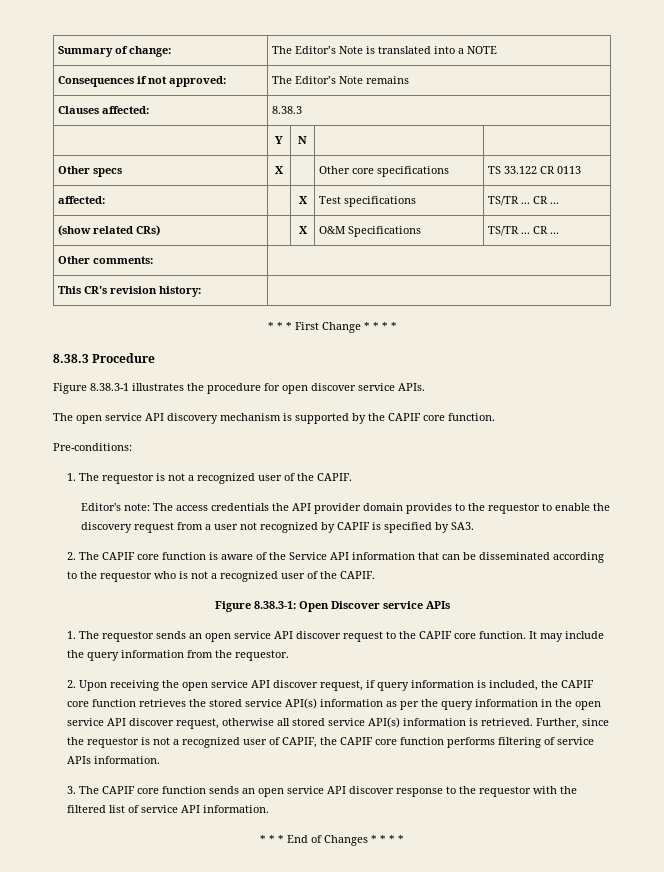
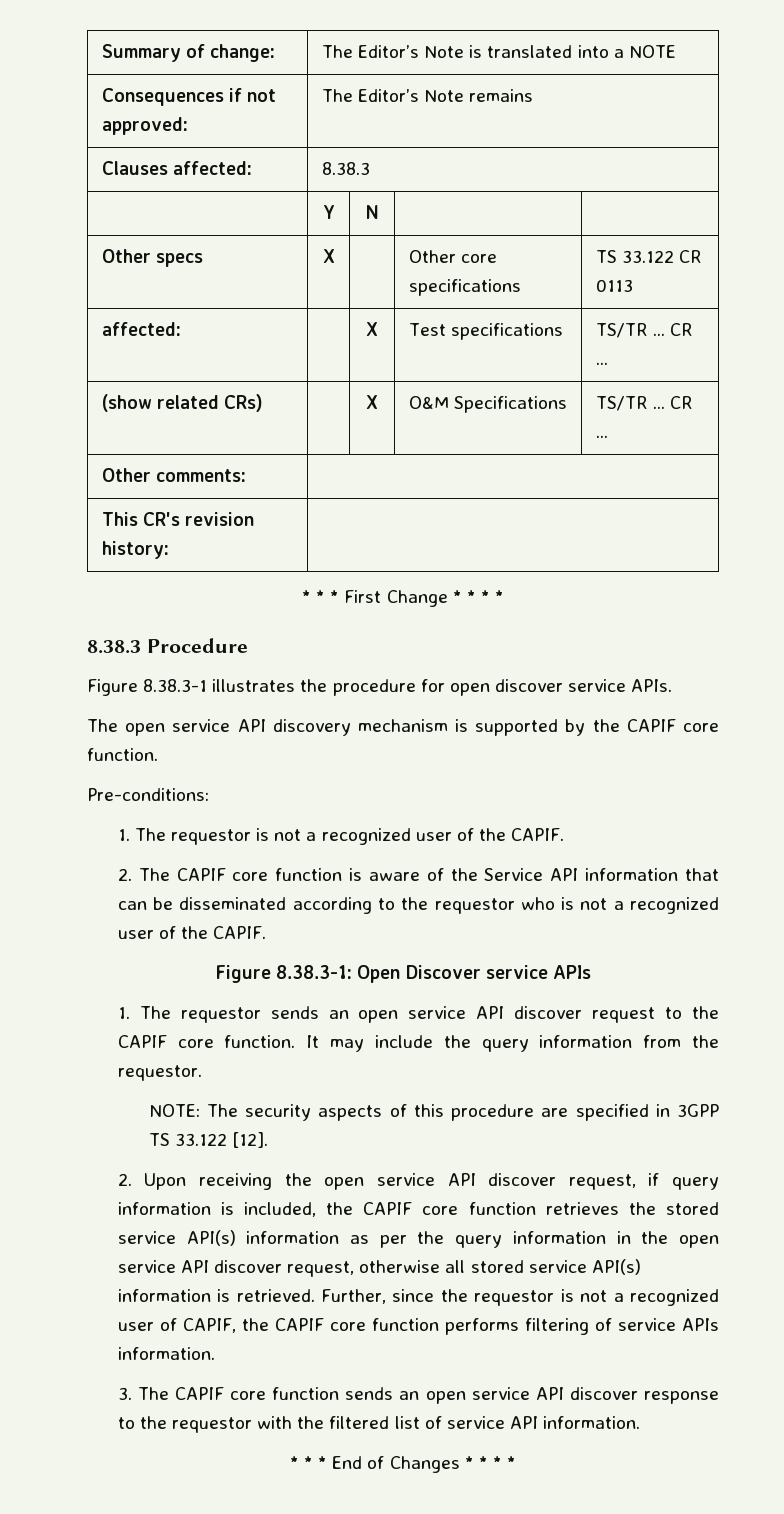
- Editor's note: The access credentials the API provider domain provides to the requestor to enable the discovery request from a user not recognized by CAPIF is specified by SA3.
+ NOTE: The security aspects of this procedure are specified in 3GPP TS 33.122 [12].

